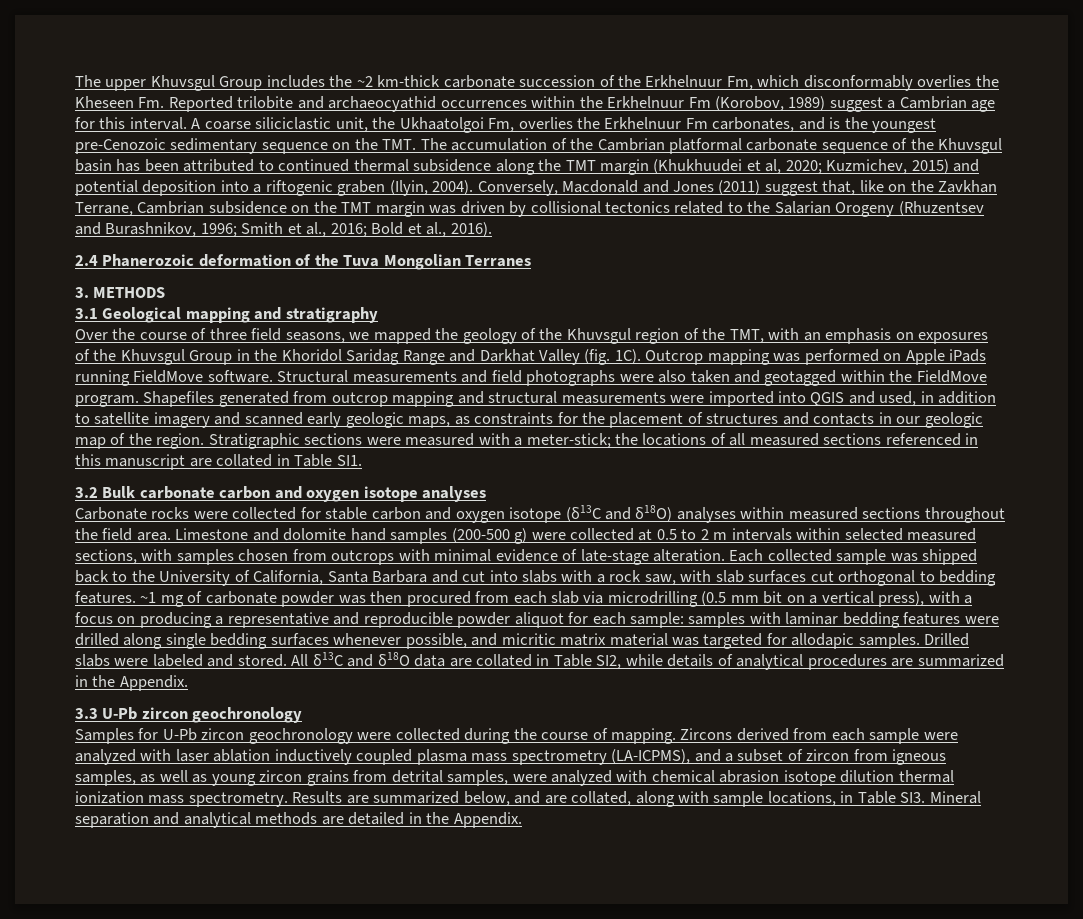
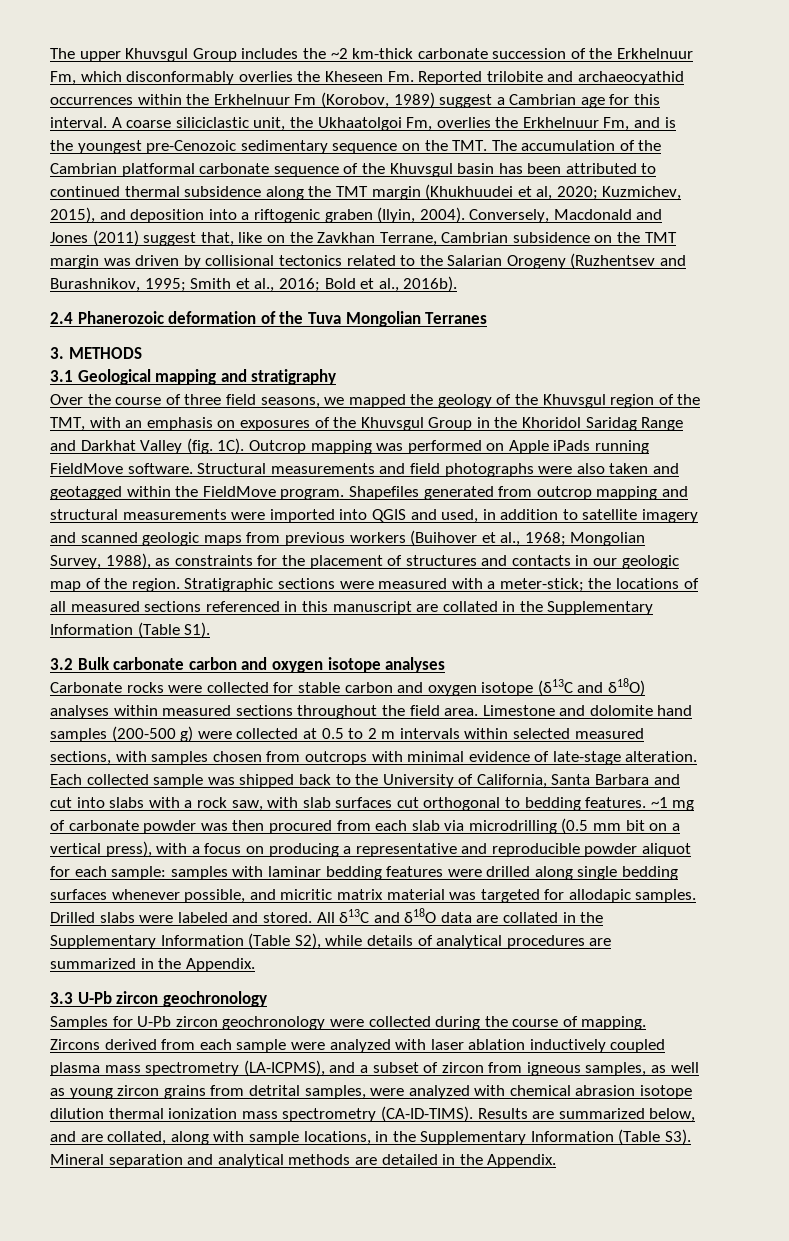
- A coarse siliciclastic unit, the Ukhaatolgoi Fm, overlies the Erkhelnuur Fm carbonates, and is the youngest pre-Cenozoic sedimentary sequence on the TMT. The accumulation of the Cambrian platformal carbonate sequence of the Khuvsgul basin has been attributed to continued thermal subsidence along the TMT margin (Khukhuudei et al, 2020; Kuzmichev, 2015) and potential deposition into a riftogenic graben (Ilyin, 2004).
+ A coarse siliciclastic unit, the Ukhaatolgoi Fm, overlies the Erkhelnuur Fm, and is the youngest pre-Cenozoic sedimentary sequence on the TMT. The accumulation of the Cambrian platformal carbonate sequence of the Khuvsgul basin has been attributed to continued thermal subsidence along the TMT margin (Khukhuudei et al, 2020; Kuzmichev, 2015), and deposition into a riftogenic graben (Ilyin, 2004).
- Conversely, Macdonald and Jones (2011) suggest that, like on the Zavkhan Terrane, Cambrian subsidence on the TMT margin was driven by collisional tectonics related to the Salarian Orogeny (Rhuzentsev and Burashnikov, 1996; Smith et al., 2016; Bold et al., 2016).
+ Conversely, Macdonald and Jones (2011) suggest that, like on the Zavkhan Terrane, Cambrian subsidence on the TMT margin was driven by collisional tectonics related to the Salarian Orogeny (Ruzhentsev and Burashnikov, 1995; Smith et al., 2016; Bold et al., 2016b).
- Shapefiles generated from outcrop mapping and structural measurements were imported into QGIS and used, in addition to satellite imagery and scanned early geologic maps, as constraints for the placement of structures and contacts in our geologic map of the region.
+ Shapefiles generated from outcrop mapping and structural measurements were imported into QGIS and used, in addition to satellite imagery and scanned geologic maps from previous workers (Buihover et al., 1968; Mongolian Survey, 1988), as constraints for the placement of structures and contacts in our geologic map of the region.
- Stratigraphic sections were measured with a meter-stick; the locations of all measured sections referenced in this manuscript are collated in Table SI1.
+ Stratigraphic sections were measured with a meter-stick; the locations of all measured sections referenced in this manuscript are collated in the Supplementary Information (Table S1).
- All δ13C and δ18O data are collated in Table SI2, while details of analytical procedures are summarized in the Appendix.
+ All δ13C and δ18O data are collated in the Supplementary Information (Table S2), while details of analytical procedures are summarized in the Appendix.
- Zircons derived from each sample were analyzed with laser ablation inductively coupled plasma mass spectrometry (LA-ICPMS), and a subset of zircon from igneous samples, as well as young zircon grains from detrital samples, were analyzed with chemical abrasion isotope dilution thermal ionization mass spectrometry.
+ Zircons derived from each sample were analyzed with laser ablation inductively coupled plasma mass spectrometry (LA-ICPMS), and a subset of zircon from igneous samples, as well as young zircon grains from detrital samples, were analyzed with chemical abrasion isotope dilution thermal ionization mass spectrometry (CA-ID-TIMS).
- Results are summarized below, and are collated, along with sample locations, in Table SI3. Mineral separation and analytical methods are detailed in the Appendix.
+ Results are summarized below, and are collated, along with sample locations, in the Supplementary Information (Table S3). Mineral separation and analytical methods are detailed in the Appendix.

